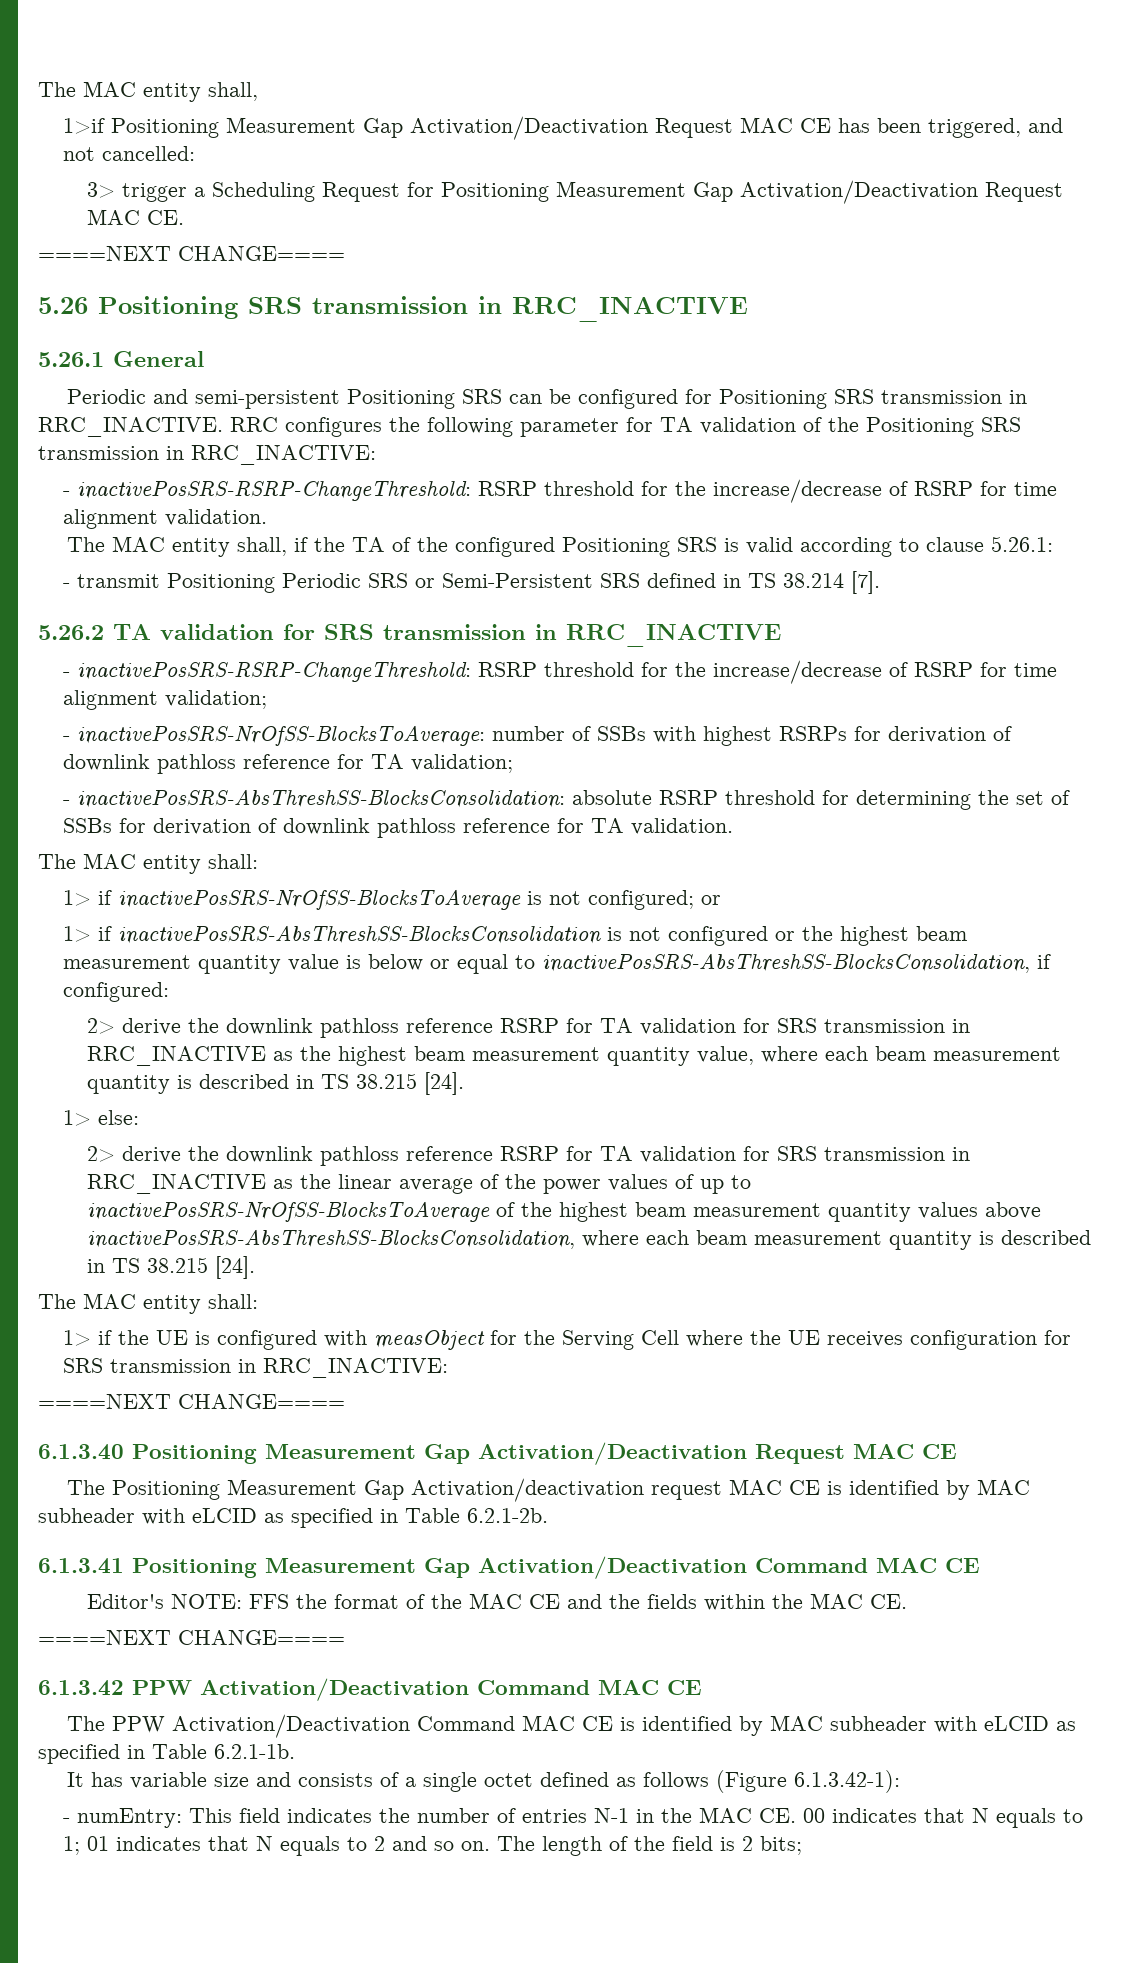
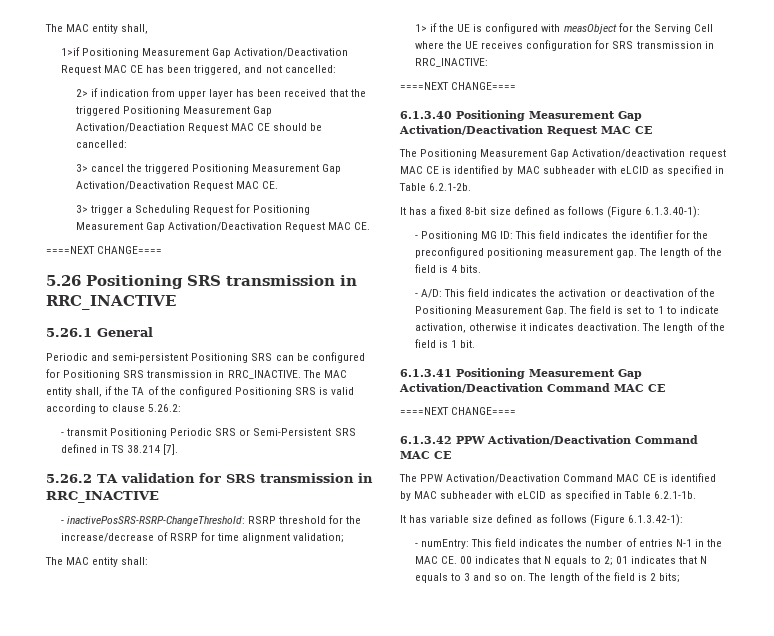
+ 2> if indication from upper layer has been received that the triggered Positioning Measurement Gap Activation/Deactiation Request MAC CE should be cancelled:
+ 3> cancel the triggered Positioning Measurement Gap Activation/Deactivation Request MAC CE.
- Periodic and semi-persistent Positioning SRS can be configured for Positioning SRS transmission in RRC_INACTIVE. RRC configures the following parameter for TA validation of the Positioning SRS transmission in RRC_INACTIVE:
- - inactivePosSRS-RSRP-ChangeThreshold: RSRP threshold for the increase/decrease of RSRP for time alignment validation.
- The MAC entity shall, if the TA of the configured Positioning SRS is valid according to clause 5.26.1:
+ Periodic and semi-persistent Positioning SRS can be configured for Positioning SRS transmission in RRC_INACTIVE. The MAC entity shall, if the TA of the configured Positioning SRS is valid according to clause 5.26.2:
- - inactivePosSRS-NrOfSS-BlocksToAverage: number of SSBs with highest RSRPs for derivation of downlink pathloss reference for TA validation;
- - inactivePosSRS-AbsThreshSS-BlocksConsolidation: absolute RSRP threshold for determining the set of SSBs for derivation of downlink pathloss reference for TA validation.
- The MAC entity shall:
- 1> if inactivePosSRS-NrOfSS-BlocksToAverage is not configured; or
- 1> if inactivePosSRS-AbsThreshSS-BlocksConsolidation is not configured or the highest beam measurement quantity value is below or equal to inactivePosSRS-AbsThreshSS-BlocksConsolidation, if configured:
- 2> derive the downlink pathloss reference RSRP for TA validation for SRS transmission in RRC_INACTIVE as the highest beam measurement quantity value, where each beam measurement quantity is described in TS 38.215 [24].
- 1> else:
- 2> derive the downlink pathloss reference RSRP for TA validation for SRS transmission in RRC_INACTIVE as the linear average of the power values of up to inactivePosSRS-NrOfSS-BlocksToAverage of the highest beam measurement quantity values above inactivePosSRS-AbsThreshSS-BlocksConsolidation, where each beam measurement quantity is described in TS 38.215 [24].
+ It has a fixed 8-bit size defined as follows (Figure 6.1.3.40-1):
+ - Positioning MG ID: This field indicates the identifier for the preconfigured positioning measurement gap. The length of the field is 4 bits.
+ - A/D: This field indicates the activation or deactivation of the Positioning Measurement Gap. The field is set to 1 to indicate activation, otherwise it indicates deactivation. The length of the field is 1 bit.
- Editor's NOTE: FFS the format of the MAC CE and the fields within the MAC CE.
- It has variable size and consists of a single octet defined as follows (Figure 6.1.3.42-1):
+ It has variable size defined as follows (Figure 6.1.3.42-1):
- - numEntry: This field indicates the number of entries N-1 in the MAC CE. 00 indicates that N equals to 1; 01 indicates that N equals to 2 and so on.
+ - numEntry: This field indicates the number of entries N-1 in the MAC CE. 00 indicates that N equals to 2; 01 indicates that N equals to 3 and so on.

